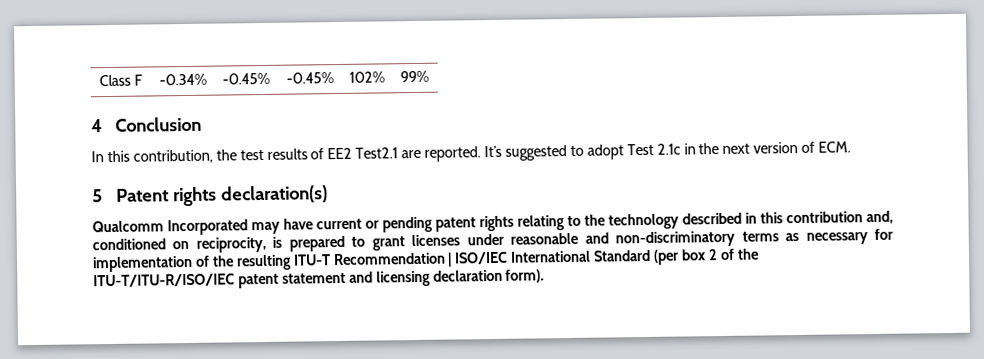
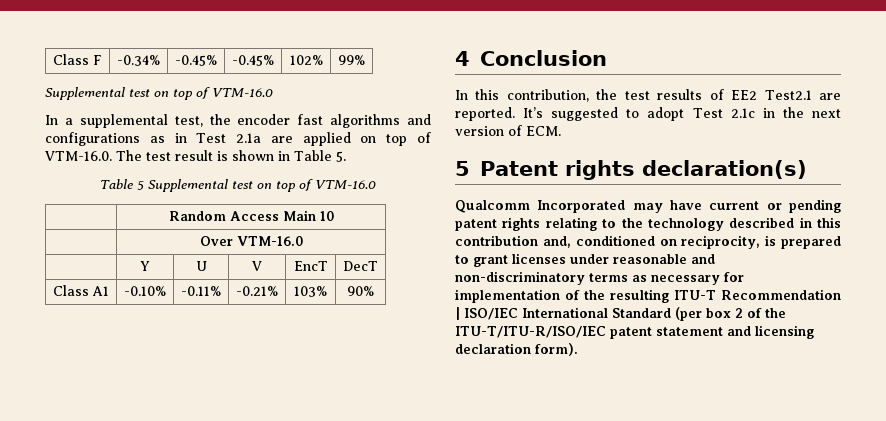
  Class F | -0.34% | -0.45% | -0.45% | 102% | 99%
+ Supplemental test on top of VTM-16.0
+ In a supplemental test, the encoder fast algorithms and configurations as in Test 2.1a are applied on top of VTM-16.0. The test result is shown in Table 5.
+ Table 5 Supplemental test on top of VTM-16.0
+ | Random Access Main 10
+ | Over VTM-16.0
+ | Y | U | V | EncT | DecT
+ Class A1 | -0.10% | -0.11% | -0.21% | 103% | 90%

